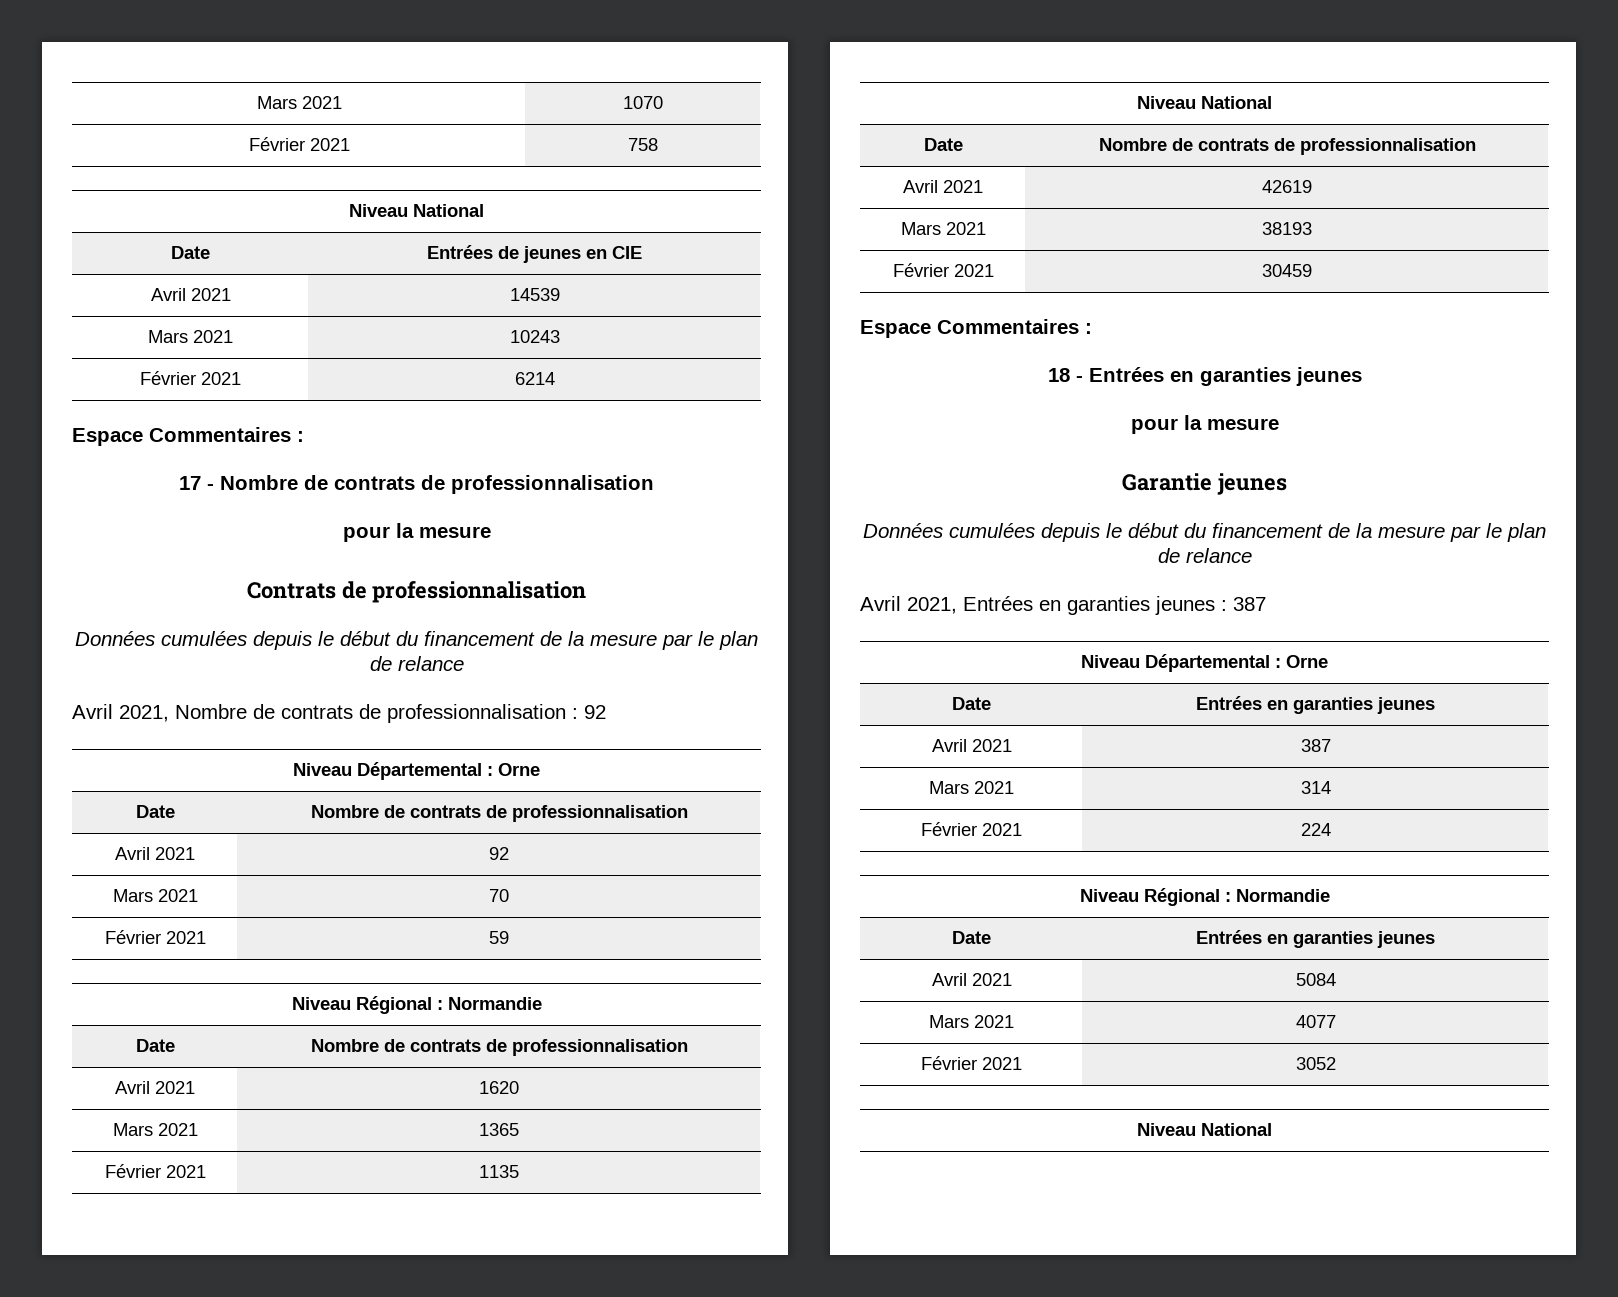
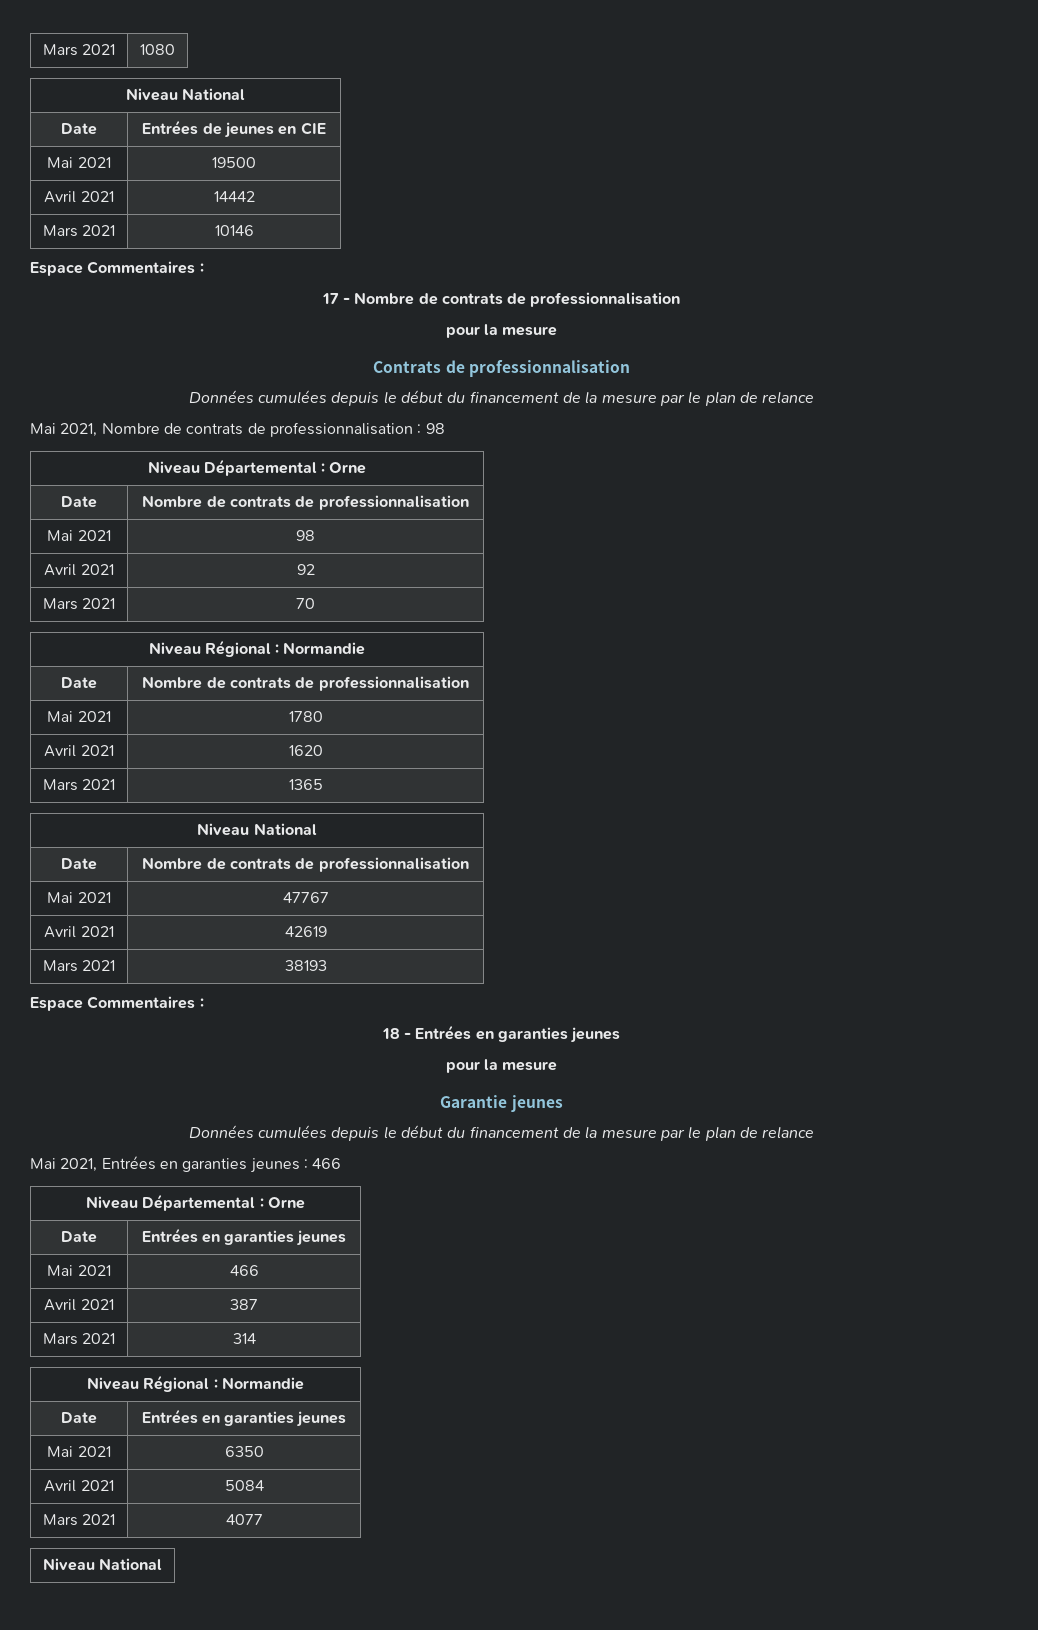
- Mars 2021 | 1070
- Février 2021 | 758
+ Mars 2021 | 1080
- Avril 2021 | 14539
- Mars 2021 | 10243
- Février 2021 | 6214
+ Mai 2021 | 19500
+ Avril 2021 | 14442
+ Mars 2021 | 10146
- Avril 2021, Nombre de contrats de professionnalisation : 92
+ Mai 2021, Nombre de contrats de professionnalisation : 98
+ Mai 2021 | 98
- Février 2021 | 59
+ Mai 2021 | 1780
- Février 2021 | 1135
+ Mai 2021 | 47767
- Février 2021 | 30459
- Avril 2021, Entrées en garanties jeunes : 387
+ Mai 2021, Entrées en garanties jeunes : 466
+ Mai 2021 | 466
- Février 2021 | 224
+ Mai 2021 | 6350
- Février 2021 | 3052

